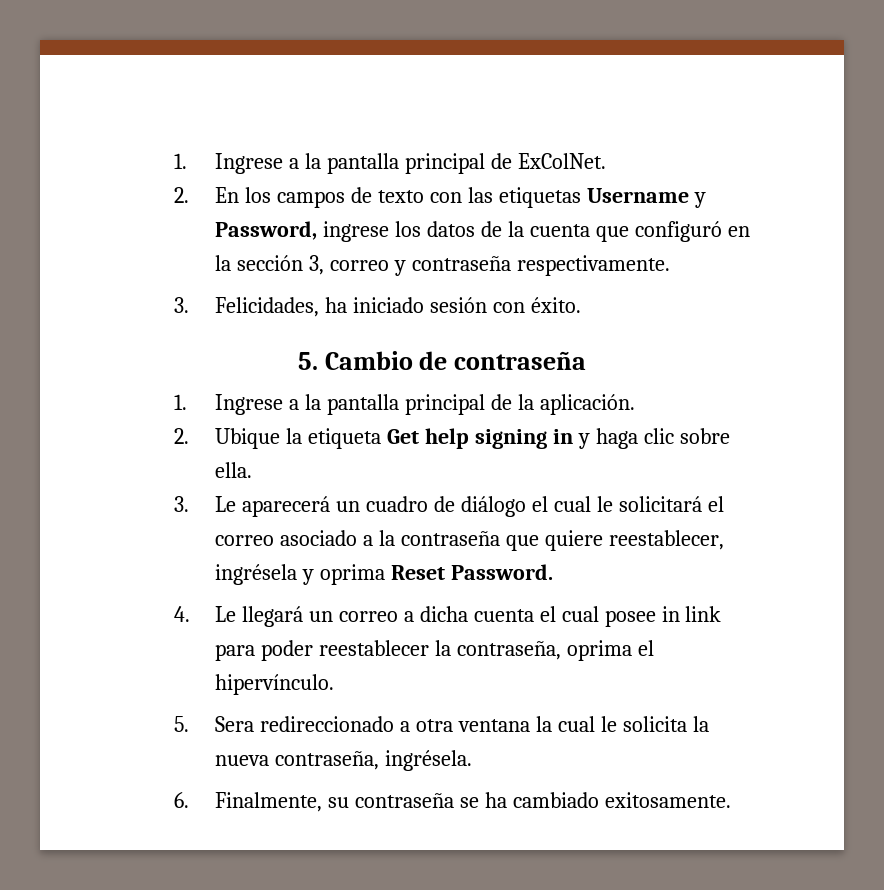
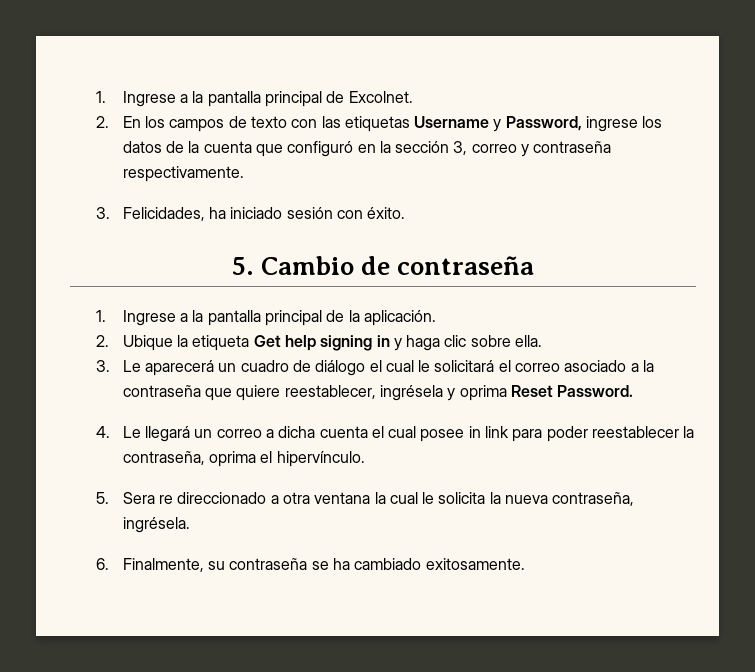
- 1. Ingrese a la pantalla principal de ExColNet.
+ 1. Ingrese a la pantalla principal de Excolnet.
- 5. Sera redireccionado a otra ventana la cual le solicita la nueva contraseña, ingrésela.
+ 5. Sera re direccionado a otra ventana la cual le solicita la nueva contraseña, ingrésela.

